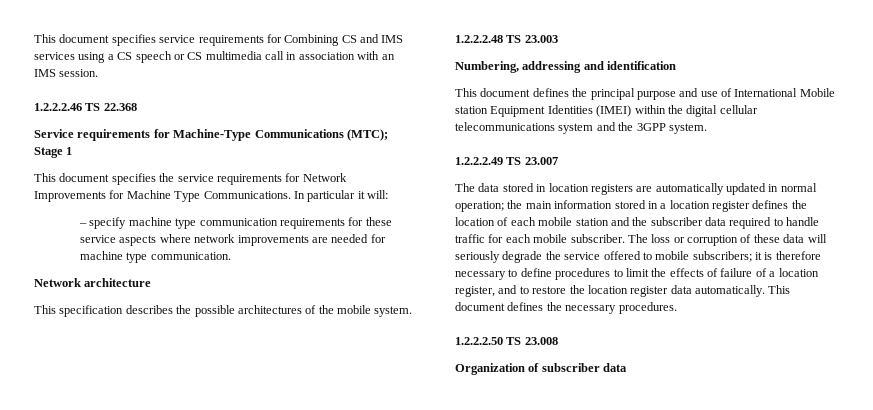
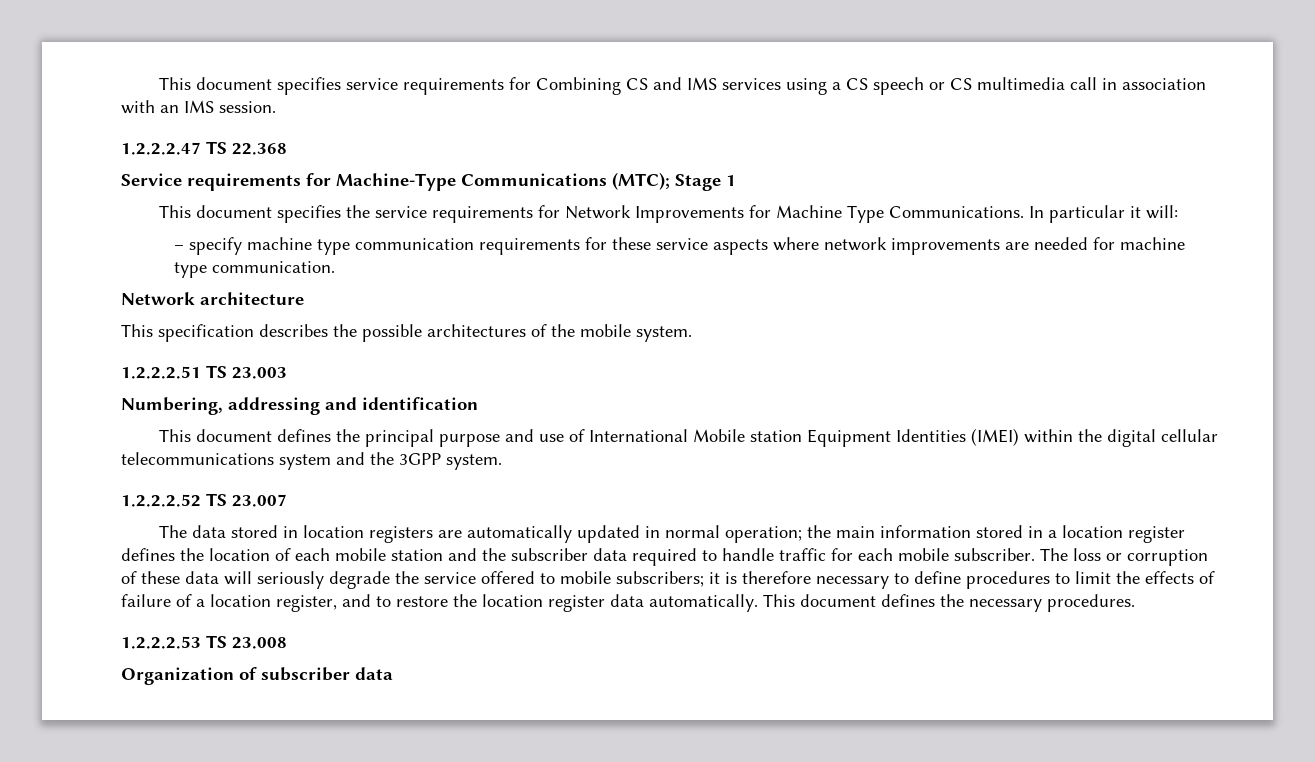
- 1.2.2.2.46 TS 22.368
+ 1.2.2.2.47 TS 22.368
- 1.2.2.2.48 TS 23.003
+ 1.2.2.2.51 TS 23.003
- 1.2.2.2.49 TS 23.007
+ 1.2.2.2.52 TS 23.007
- 1.2.2.2.50 TS 23.008
+ 1.2.2.2.53 TS 23.008

